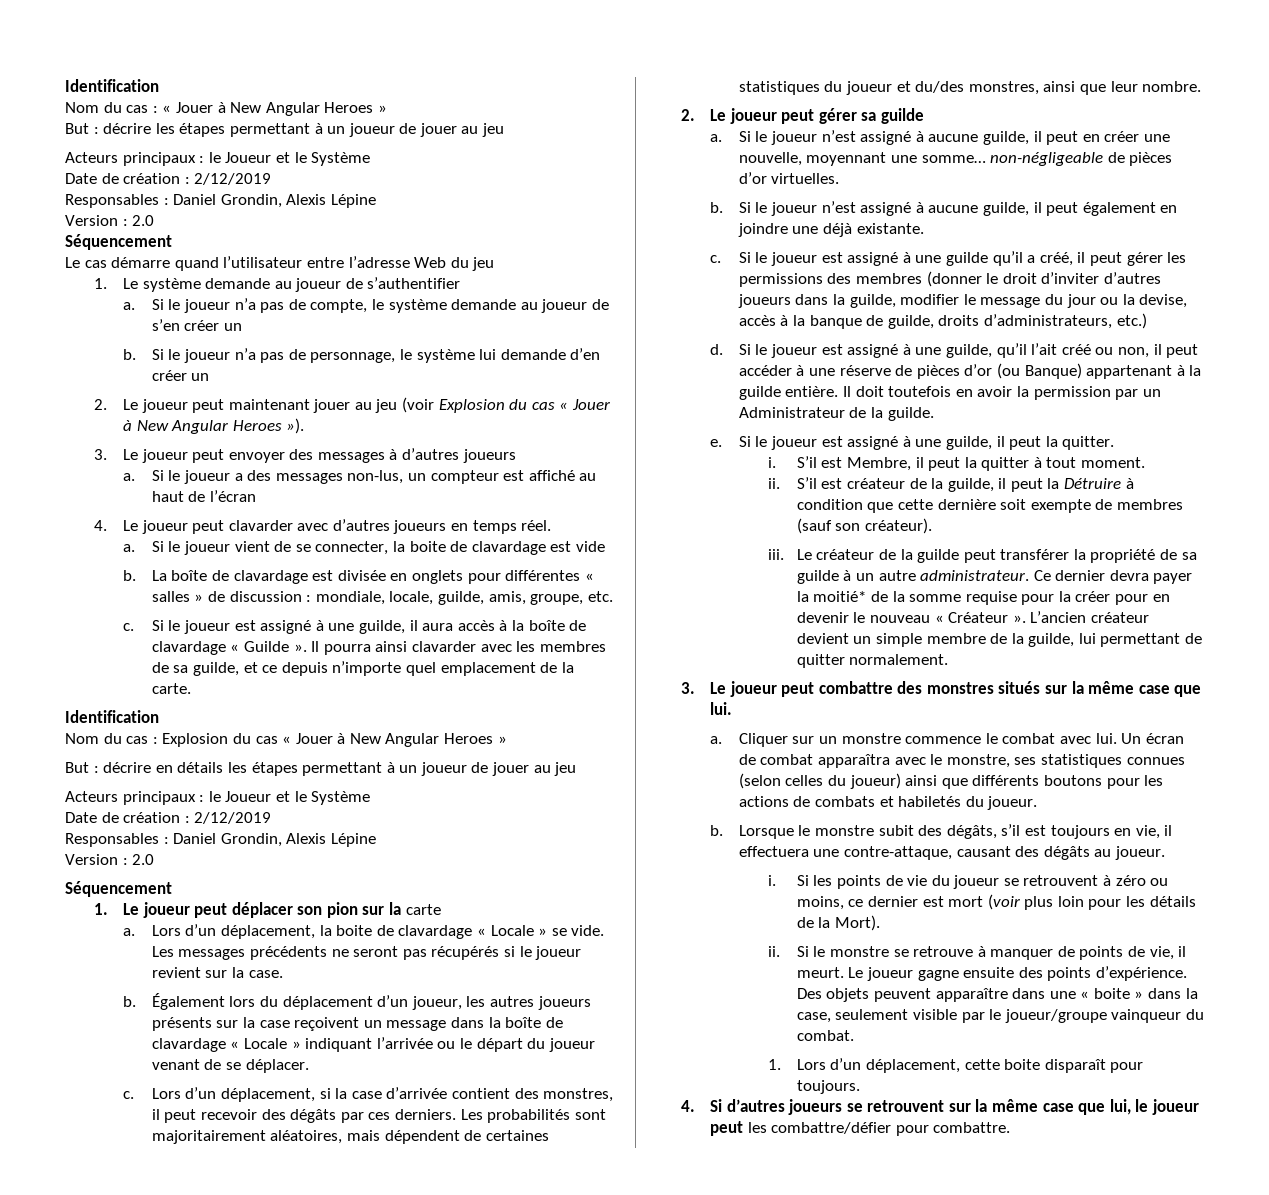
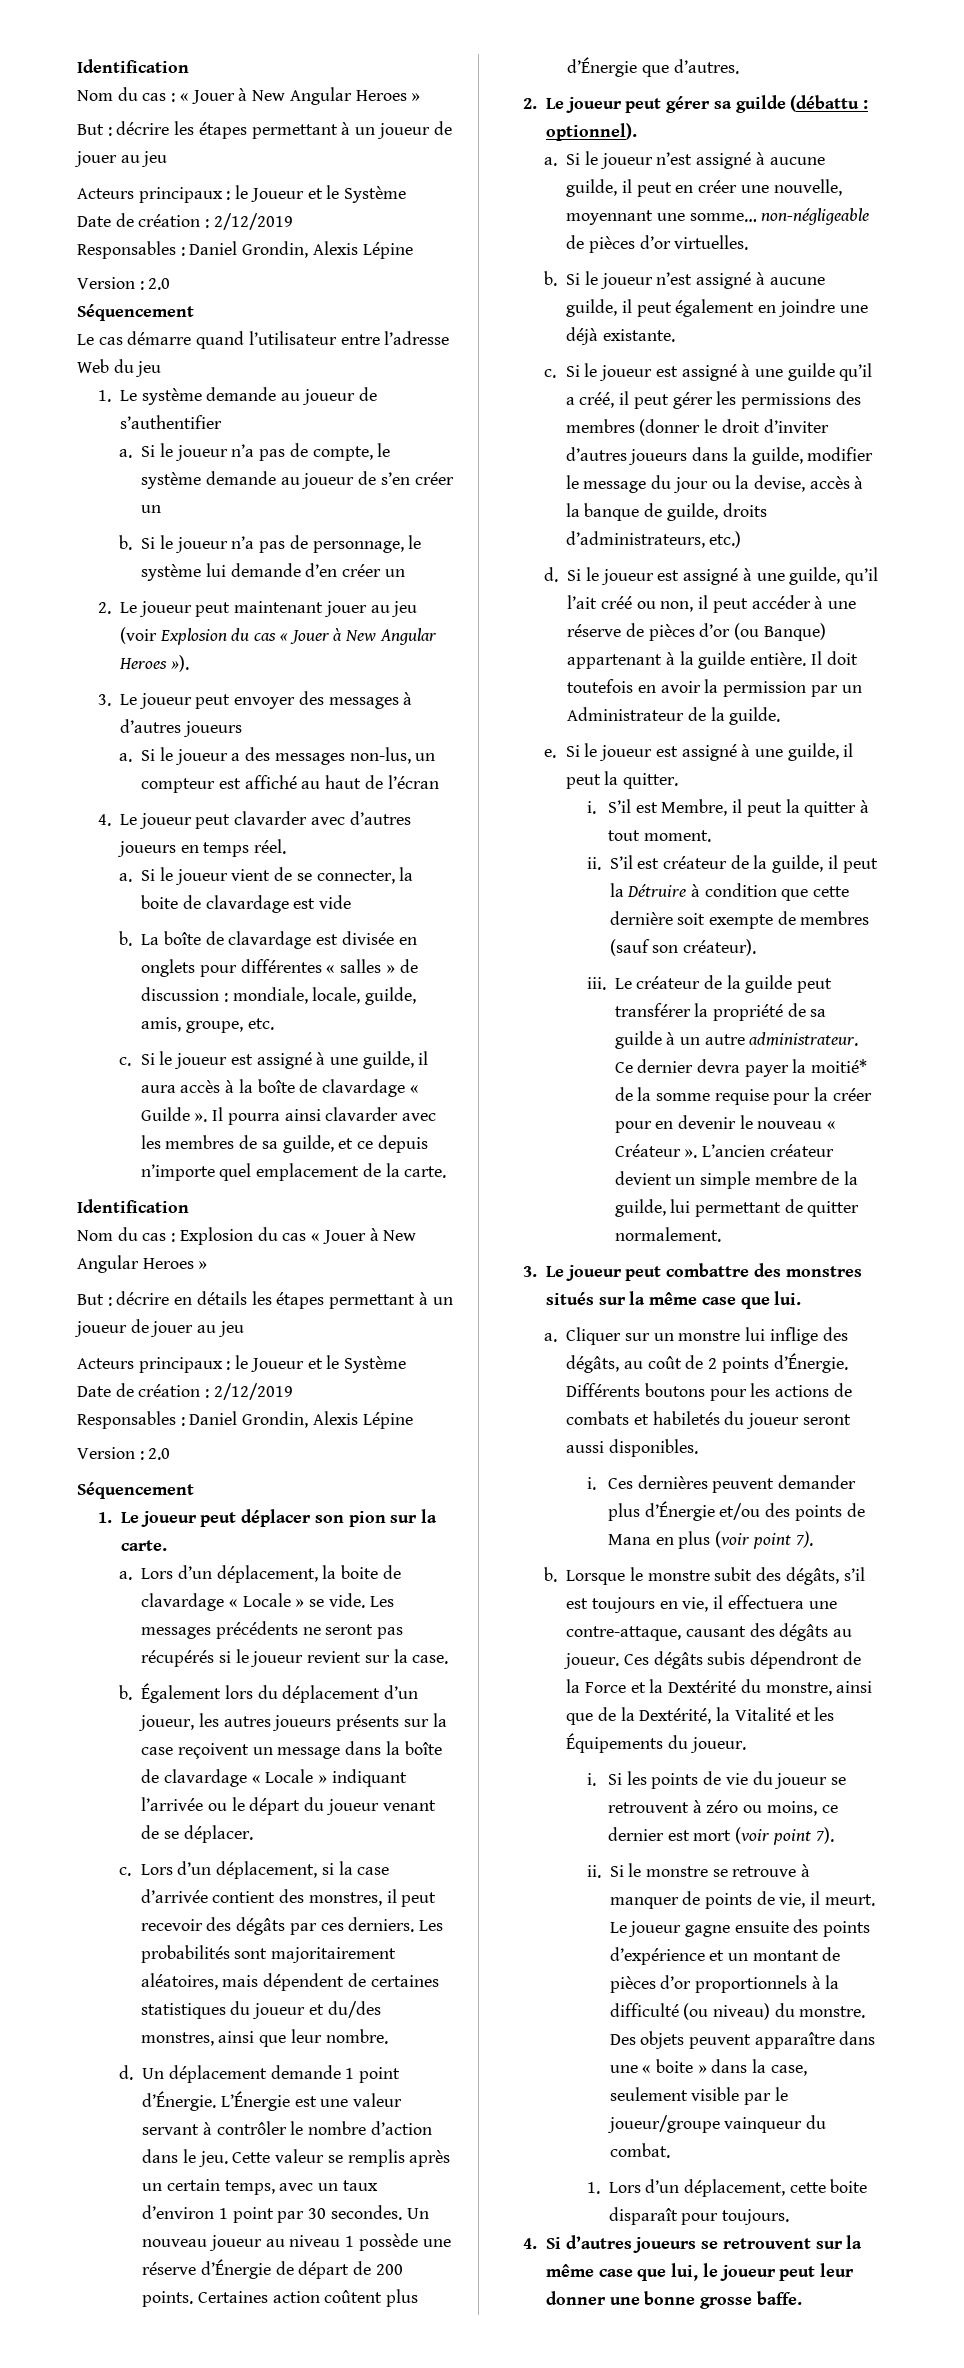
- 1. Le joueur peut déplacer son pion sur la carte
+ 1. Le joueur peut déplacer son pion sur la carte.
+ d. Un déplacement demande 1 point d’Énergie. L’Énergie est une valeur servant à contrôler le nombre d’action dans le jeu. Cette valeur se remplis après un certain temps, avec un taux d’environ 1 point par 30 secondes. Un nouveau joueur au niveau 1 possède une réserve d’Énergie de départ de 200 points. Certaines action coûtent plus d’Énergie que d’autres.
- 2. Le joueur peut gérer sa guilde
+ 2. Le joueur peut gérer sa guilde (débattu : optionnel).
- Cliquer sur un monstre commence le combat avec lui. Un écran de combat apparaîtra avec le monstre, ses statistiques connues (selon celles du joueur) ainsi que différents boutons pour les actions de combats et habiletés du joueur.
+ Cliquer sur un monstre lui inflige des dégâts, au coût de 2 points d’Énergie. Différents boutons pour les actions de combats et habiletés du joueur seront aussi disponibles.
+ i. Ces dernières peuvent demander plus d’Énergie et/ou des points de Mana en plus (voir point 7).
+ Ces dégâts subis dépendront de la Force et la Dextérité du monstre, ainsi que de la Dextérité, la Vitalité et les Équipements du joueur.
- Si les points de vie du joueur se retrouvent à zéro ou moins, ce dernier est mort (voir plus loin pour les détails de la Mort).
+ Si les points de vie du joueur se retrouvent à zéro ou moins, ce dernier est mort (voir point 7).
- Le joueur gagne ensuite des points d’expérience.
+ Le joueur gagne ensuite des points d’expérience et un montant de pièces d’or proportionnels à la difficulté (ou niveau) du monstre.
- 4. Si d’autres joueurs se retrouvent sur la même case que lui, le joueur peut les combattre/défier pour combattre.
+ 4. Si d’autres joueurs se retrouvent sur la même case que lui, le joueur peut leur donner une bonne grosse baffe.

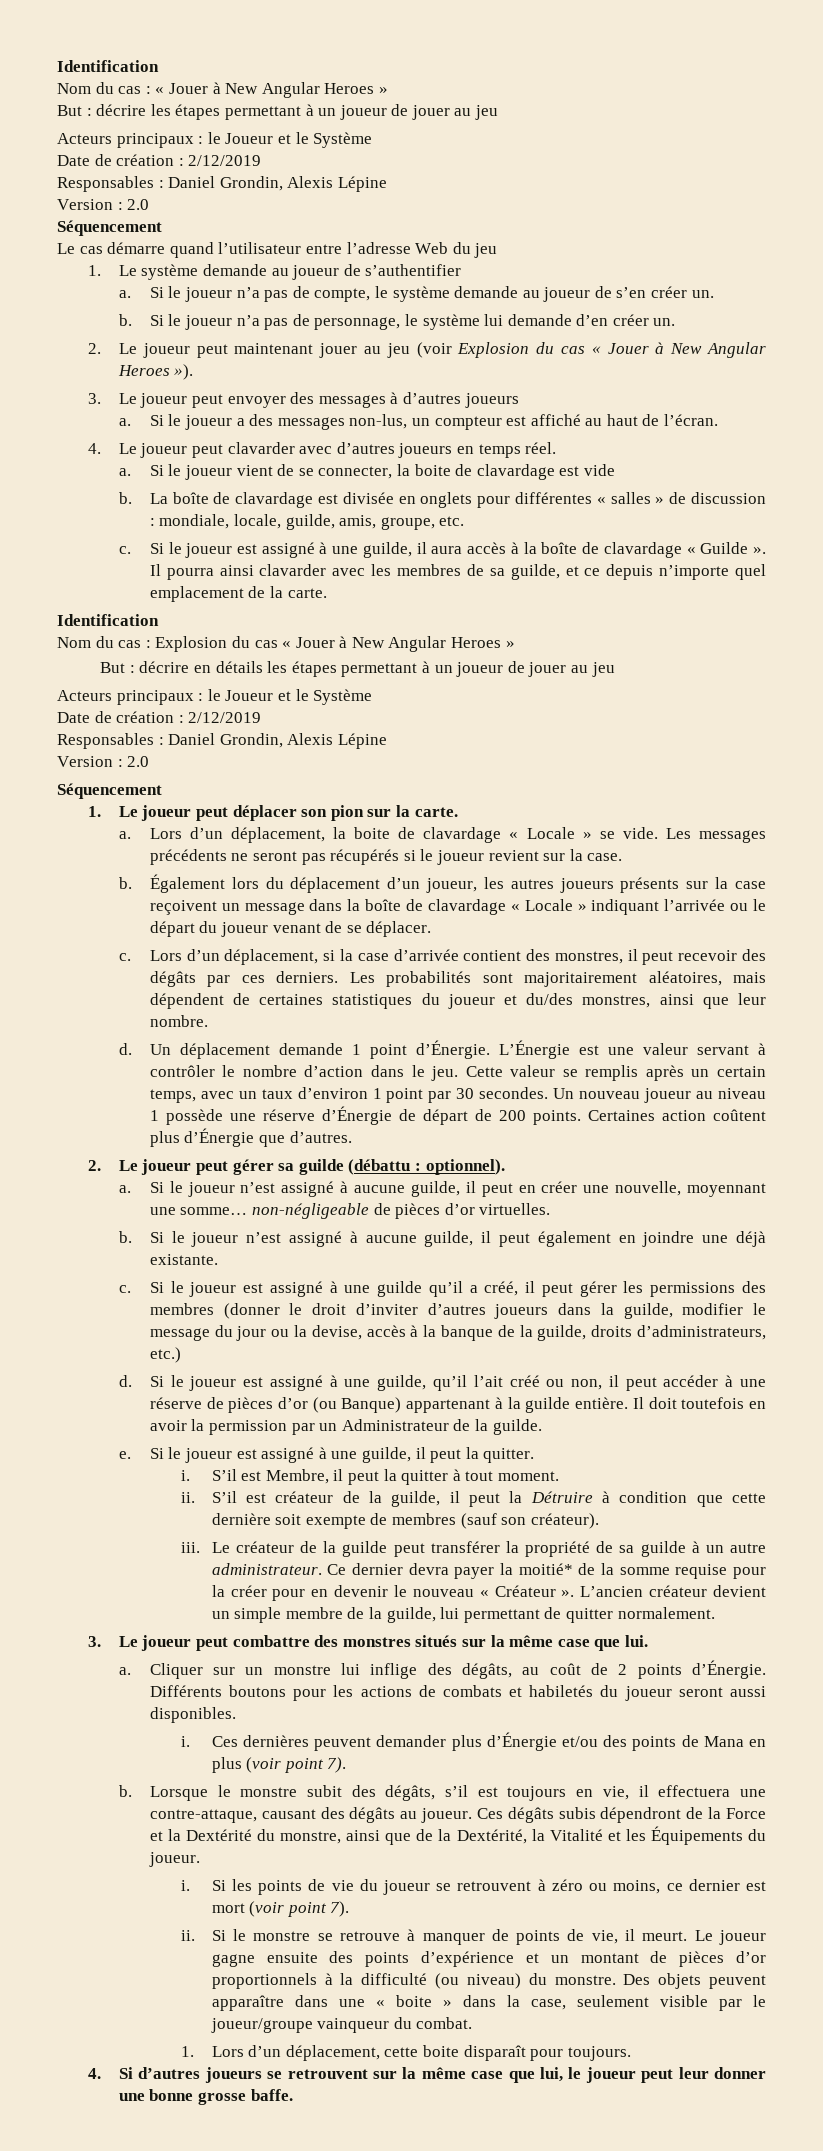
- Si le joueur n’a pas de compte, le système demande au joueur de s’en créer un
+ Si le joueur n’a pas de compte, le système demande au joueur de s’en créer un.
- Si le joueur n’a pas de personnage, le système lui demande d’en créer un
+ Si le joueur n’a pas de personnage, le système lui demande d’en créer un.
- Si le joueur a des messages non-lus, un compteur est affiché au haut de l’écran
+ Si le joueur a des messages non-lus, un compteur est affiché au haut de l’écran.
- Si le joueur est assigné à une guilde qu’il a créé, il peut gérer les permissions des membres (donner le droit d’inviter d’autres joueurs dans la guilde, modifier le message du jour ou la devise, accès à la banque de guilde, droits d’administrateurs, etc.)
+ Si le joueur est assigné à une guilde qu’il a créé, il peut gérer les permissions des membres (donner le droit d’inviter d’autres joueurs dans la guilde, modifier le message du jour ou la devise, accès à la banque de la guilde, droits d’administrateurs, etc.)

